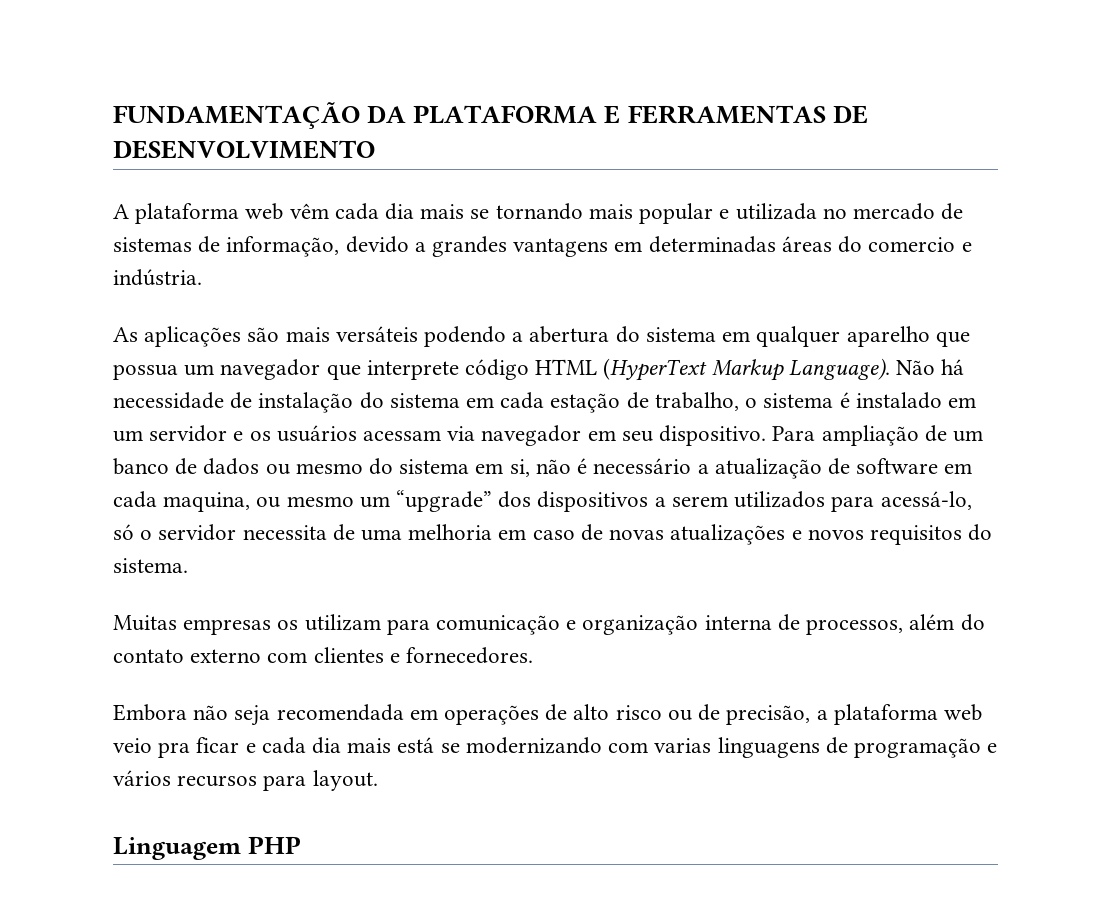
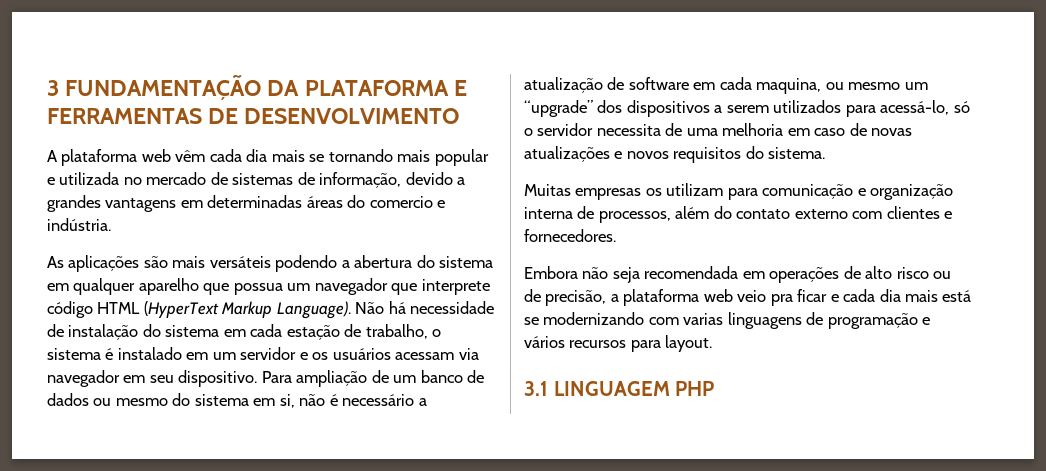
- FUNDAMENTAÇÃO DA PLATAFORMA E FERRAMENTAS DE DESENVOLVIMENTO
+ 3 FUNDAMENTAÇÃO DA PLATAFORMA E FERRAMENTAS DE DESENVOLVIMENTO
- Linguagem PHP
+ 3.1 LINGUAGEM PHP

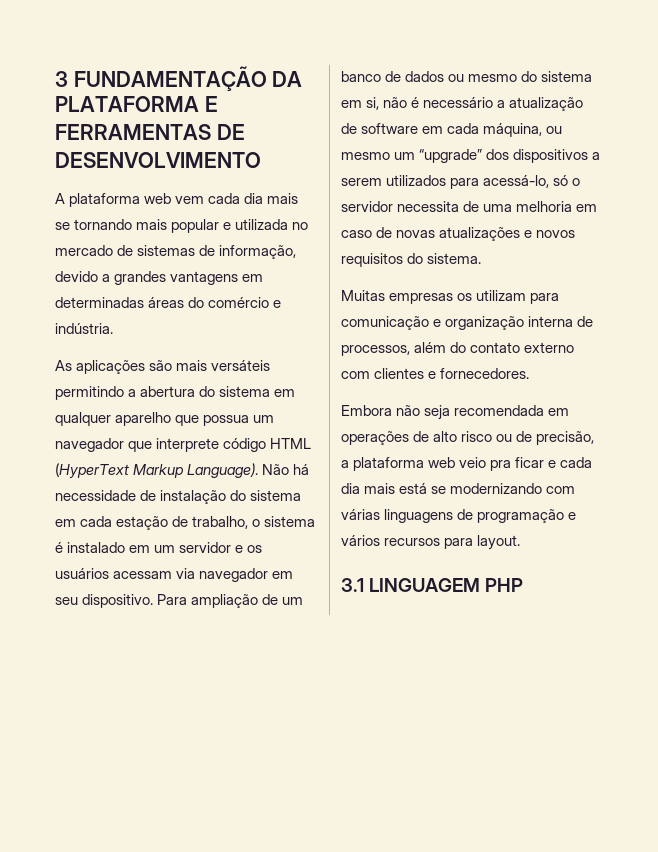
- A plataforma web vêm cada dia mais se tornando mais popular e utilizada no mercado de sistemas de informação, devido a grandes vantagens em determinadas áreas do comercio e indústria.
+ A plataforma web vem cada dia mais se tornando mais popular e utilizada no mercado de sistemas de informação, devido a grandes vantagens em determinadas áreas do comércio e indústria.
- As aplicações são mais versáteis podendo a abertura do sistema em qualquer aparelho que possua um navegador que interprete código HTML (HyperText Markup Language).
+ As aplicações são mais versáteis permitindo a abertura do sistema em qualquer aparelho que possua um navegador que interprete código HTML (HyperText Markup Language).
- Para ampliação de um banco de dados ou mesmo do sistema em si, não é necessário a atualização de software em cada maquina, ou mesmo um “upgrade” dos dispositivos a serem utilizados para acessá-lo, só o servidor necessita de uma melhoria em caso de novas atualizações e novos requisitos do sistema.
+ Para ampliação de um banco de dados ou mesmo do sistema em si, não é necessário a atualização de software em cada máquina, ou mesmo um “upgrade” dos dispositivos a serem utilizados para acessá-lo, só o servidor necessita de uma melhoria em caso de novas atualizações e novos requisitos do sistema.
- Embora não seja recomendada em operações de alto risco ou de precisão, a plataforma web veio pra ficar e cada dia mais está se modernizando com varias linguagens de programação e vários recursos para layout.
+ Embora não seja recomendada em operações de alto risco ou de precisão, a plataforma web veio pra ficar e cada dia mais está se modernizando com várias linguagens de programação e vários recursos para layout.

